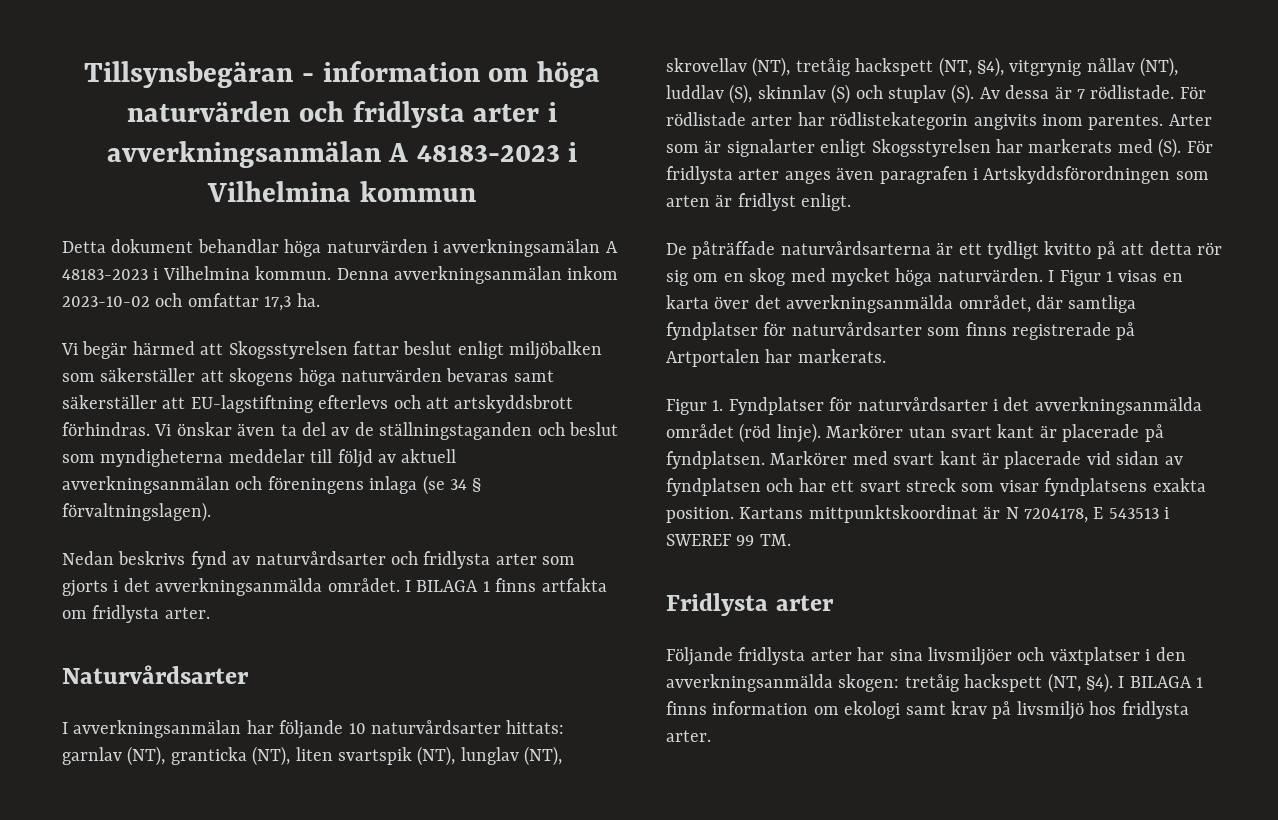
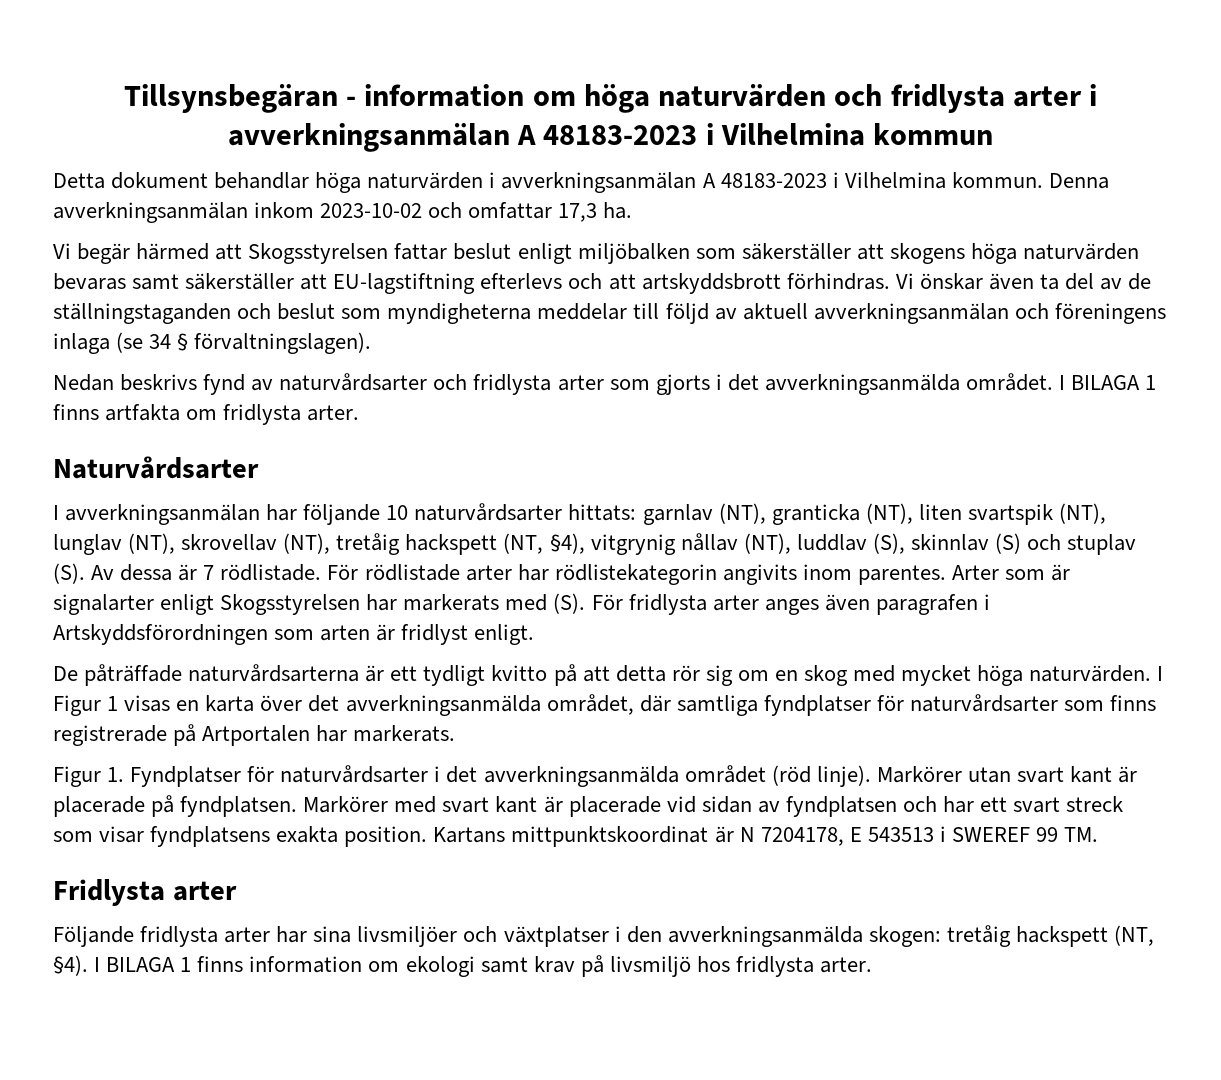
- Detta dokument behandlar höga naturvärden i avverkningsamälan A 48183-2023 i Vilhelmina kommun.
+ Detta dokument behandlar höga naturvärden i avverkningsanmälan A 48183-2023 i Vilhelmina kommun.

